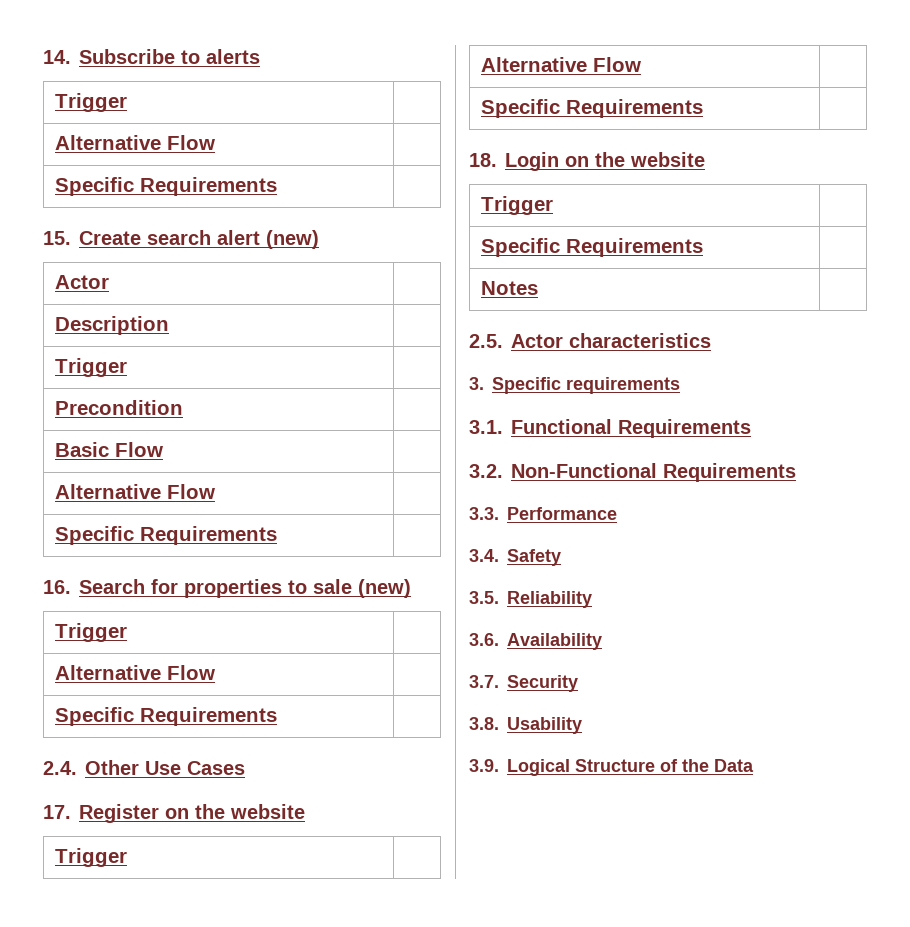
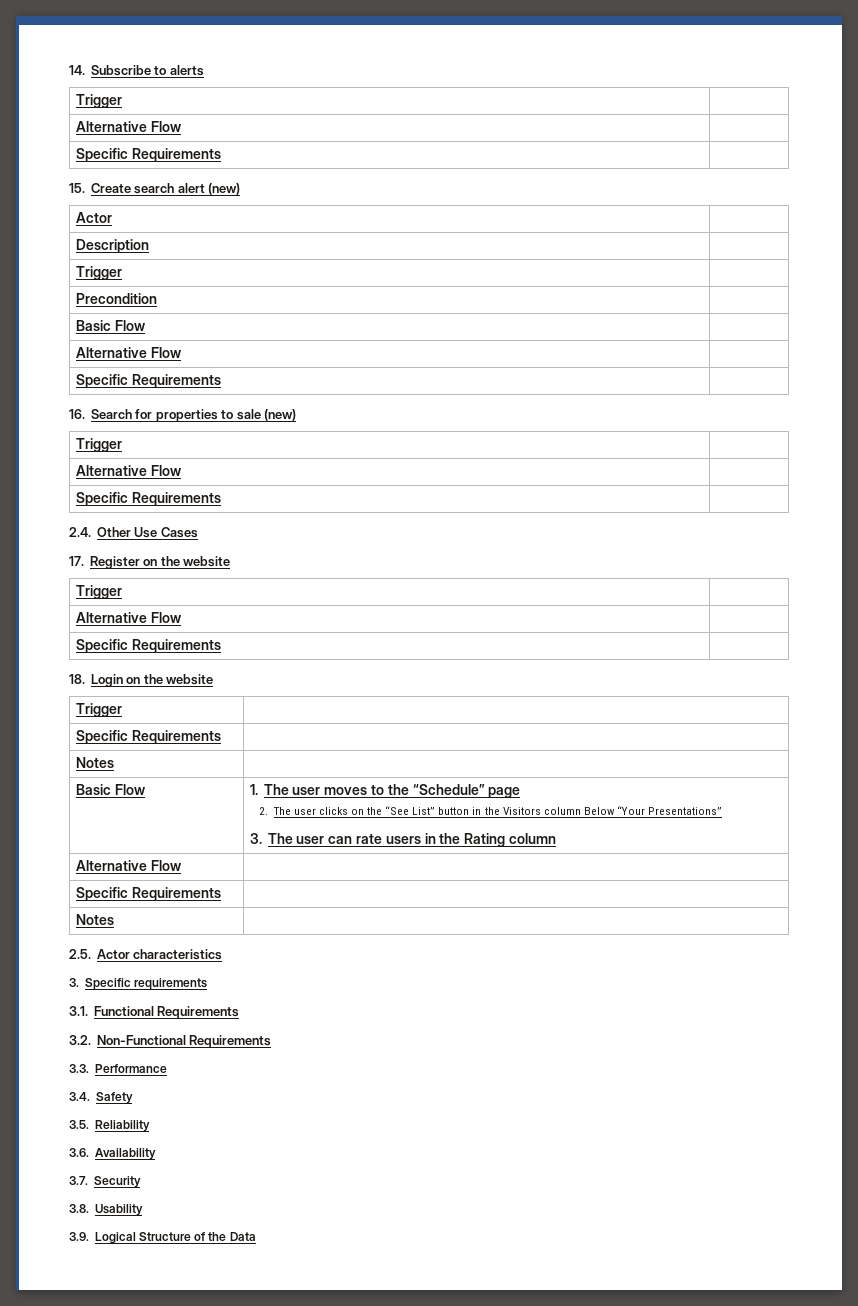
+ Basic Flow | 1. The user moves to the “Schedule” page
+ 2. The user clicks on the “See List” button in the Visitors column Below “Your Presentations”
+ 3. The user can rate users in the Rating column
+ Alternative Flow |
+ Specific Requirements |
+ Notes |

